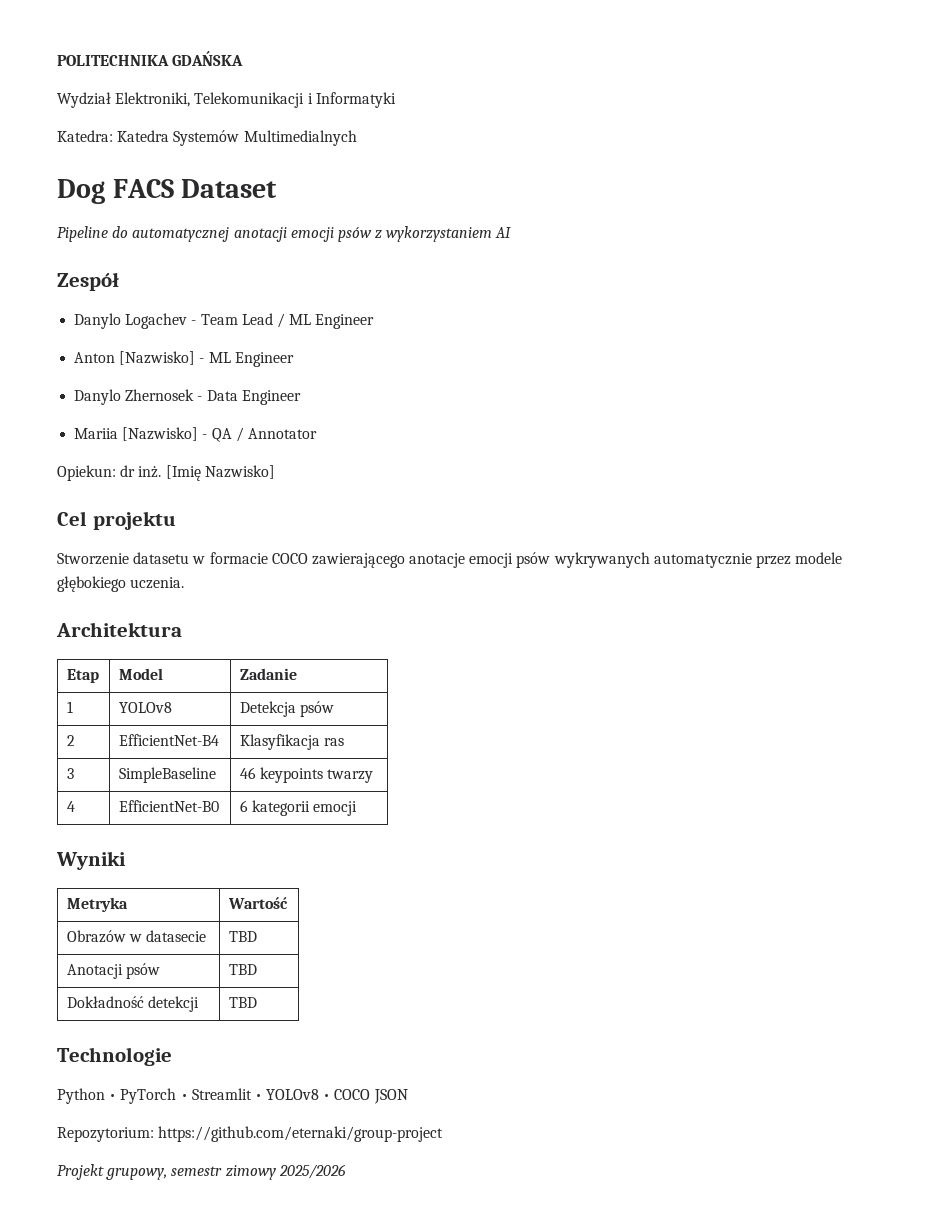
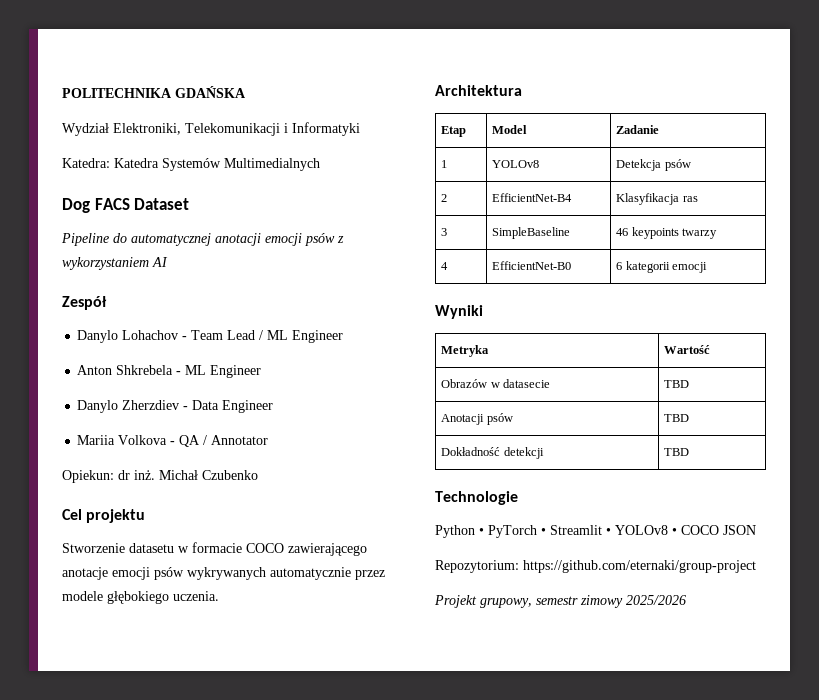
- Danylo Logachev - Team Lead / ML Engineer
+ Danylo Lohachov - Team Lead / ML Engineer
- Anton [Nazwisko] - ML Engineer
+ Anton Shkrebela - ML Engineer
- Danylo Zhernosek - Data Engineer
+ Danylo Zherzdiev - Data Engineer
- Mariia [Nazwisko] - QA / Annotator
+ Mariia Volkova - QA / Annotator
- [Imię Nazwisko]
+ Michał Czubenko

